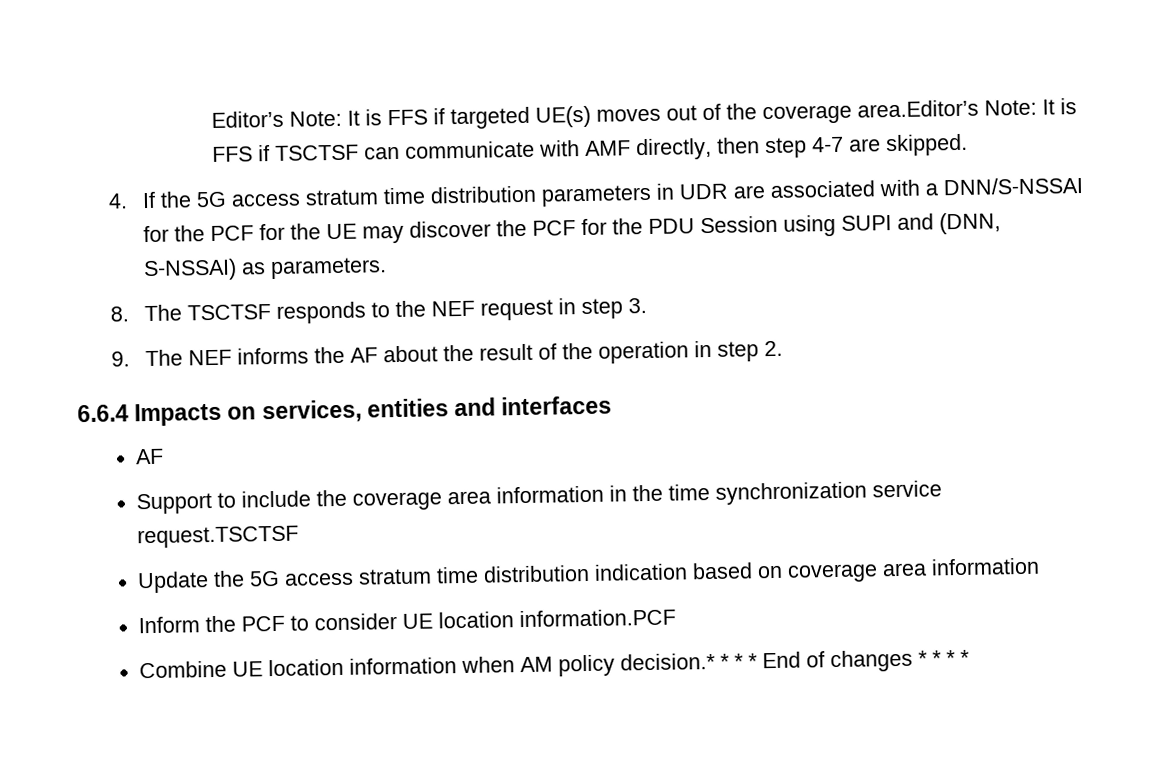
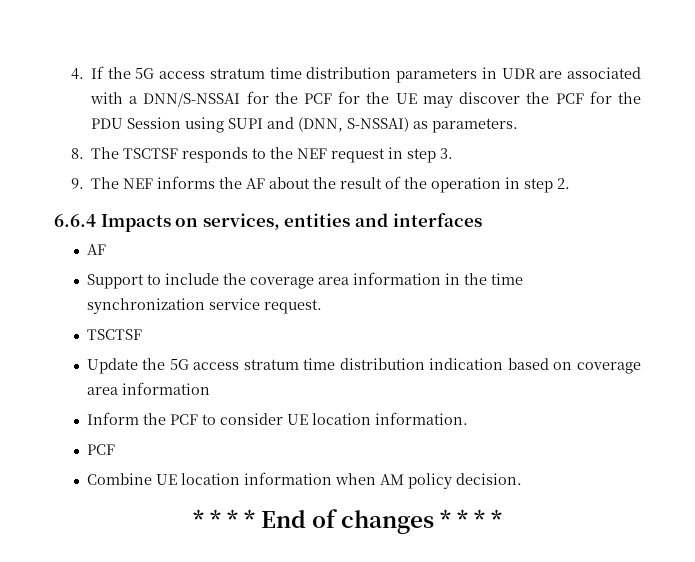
- Editor’s Note: It is FFS if targeted UE(s) moves out of the coverage area.Editor’s Note: It is FFS if TSCTSF can communicate with AMF directly, then step 4-7 are skipped.
- Support to include the coverage area information in the time synchronization service request.TSCTSF
+ Support to include the coverage area information in the time synchronization service request.
+ TSCTSF
- Inform the PCF to consider UE location information.PCF
+ Inform the PCF to consider UE location information.
+ PCF
- Combine UE location information when AM policy decision.* * * * End of changes * * * *
+ Combine UE location information when AM policy decision.
+ * * * * End of changes * * * *

